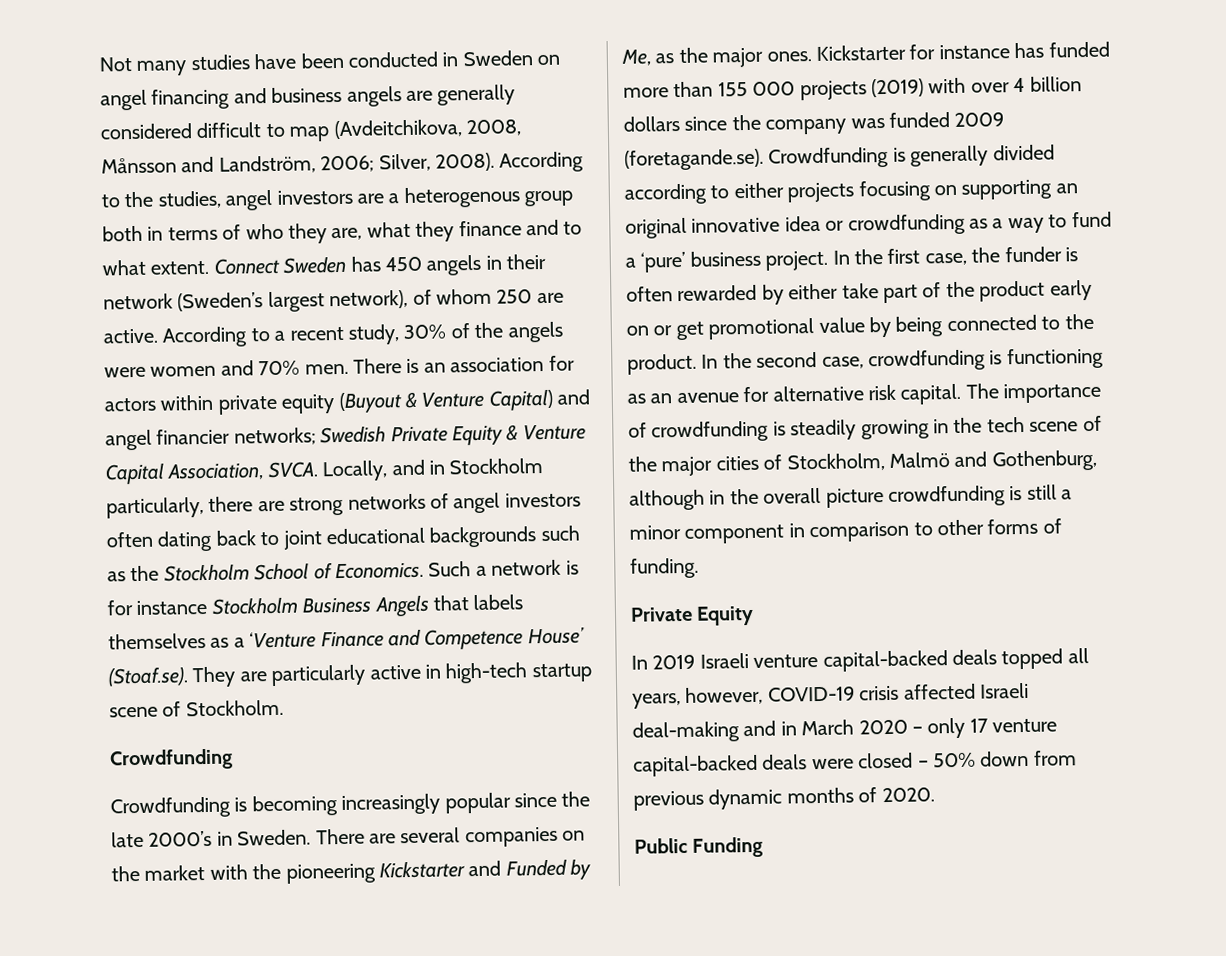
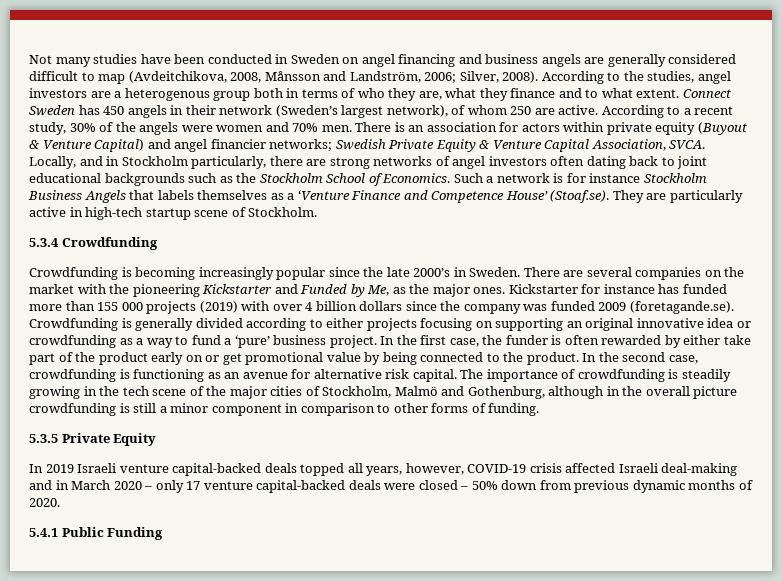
  Such a network is for instance Stockholm Business Angels that labels themselves as a ‘Venture Finance and Competence House’ (Stoaf.se). They are particularly active in high-tech startup scene of Stockholm.
- Crowdfunding
+ 5.3.4 Crowdfunding
  The importance of crowdfunding is steadily growing in the tech scene of the major cities of Stockholm, Malmö and Gothenburg, although in the overall picture crowdfunding is still a minor component in comparison to other forms of funding.
- Private Equity
+ 5.3.5 Private Equity
- Public Funding
+ 5.4.1 Public Funding

